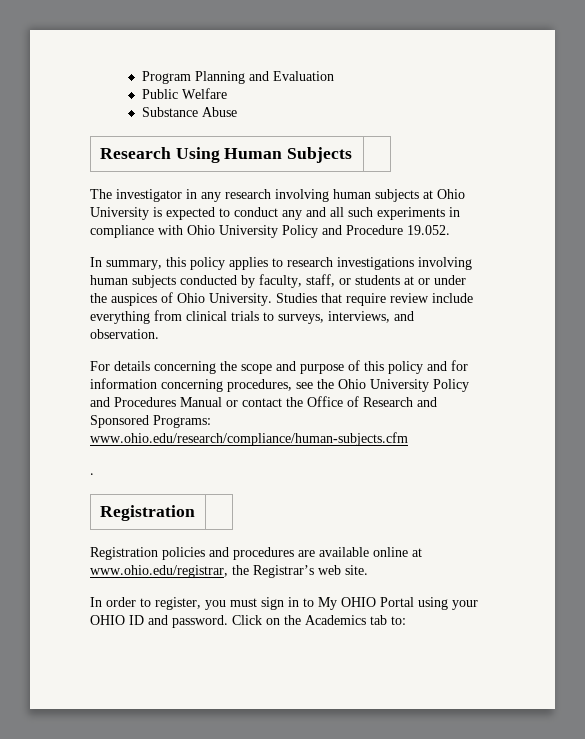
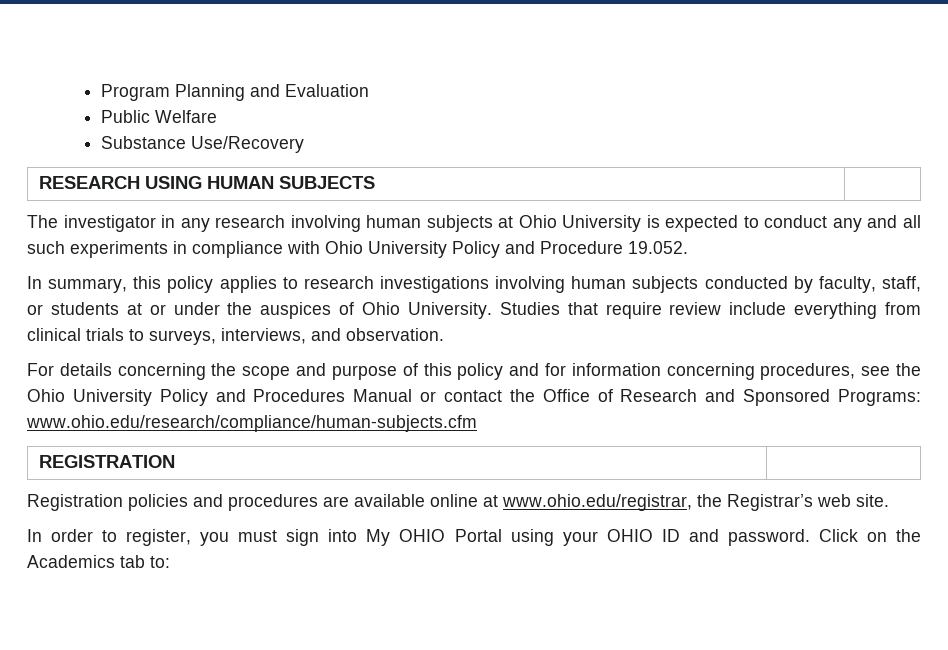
- Substance Abuse
- Research Using Human Subjects |
+ Substance Use/Recovery
+ RESEARCH USING HUMAN SUBJECTS |
- .
- Registration |
+ REGISTRATION |
- In order to register, you must sign in to My OHIO Portal using your OHIO ID and password.
+ In order to register, you must sign into My OHIO Portal using your OHIO ID and password.

